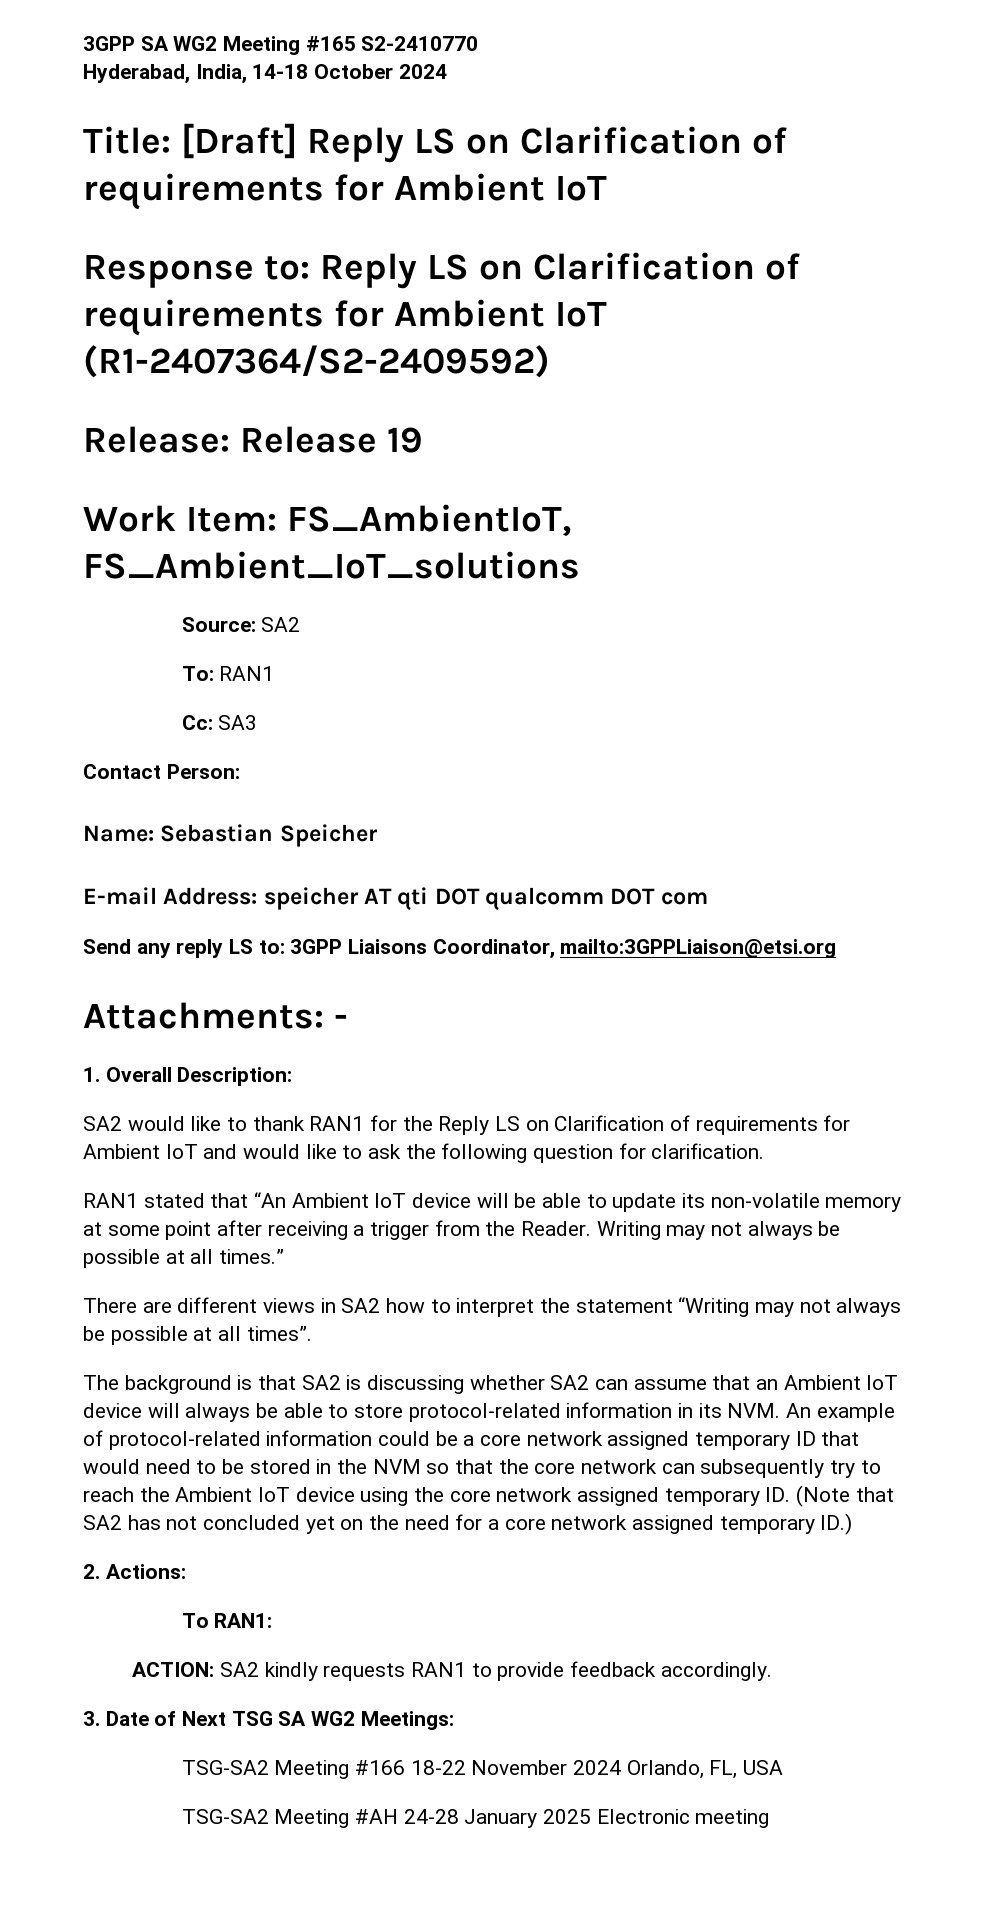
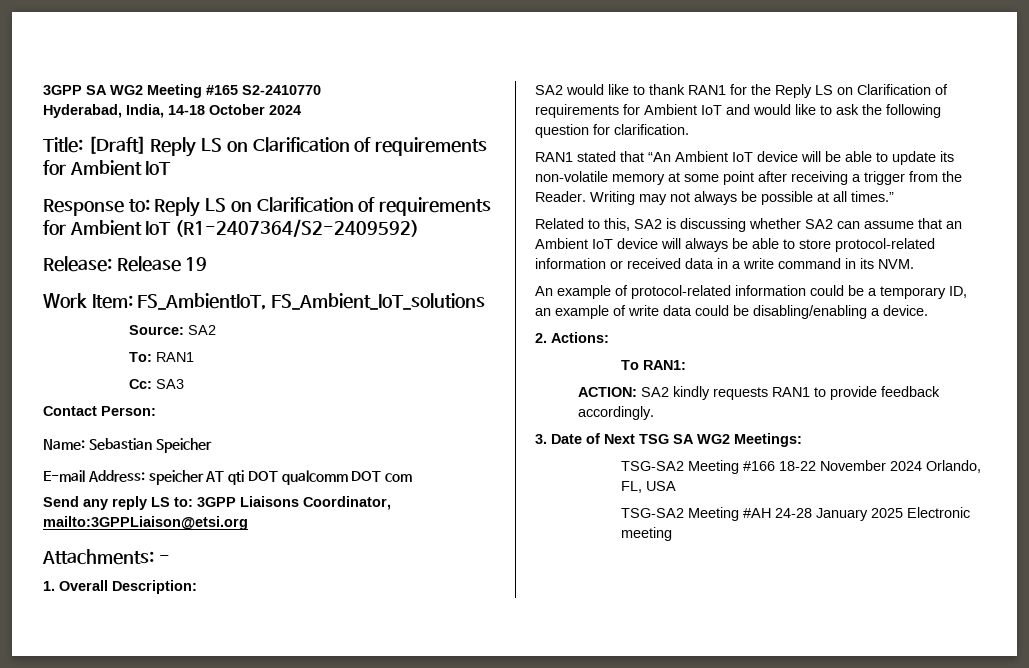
- There are different views in SA2 how to interpret the statement “Writing may not always be possible at all times”.
- The background is that SA2 is discussing whether SA2 can assume that an Ambient IoT device will always be able to store protocol-related information in its NVM. An example of protocol-related information could be a core network assigned temporary ID that would need to be stored in the NVM so that the core network can subsequently try to reach the Ambient IoT device using the core network assigned temporary ID. (Note that SA2 has not concluded yet on the need for a core network assigned temporary ID.)
+ Related to this, SA2 is discussing whether SA2 can assume that an Ambient IoT device will always be able to store protocol-related information or received data in a write command in its NVM.
+ An example of protocol-related information could be a temporary ID, an example of write data could be disabling/enabling a device.

